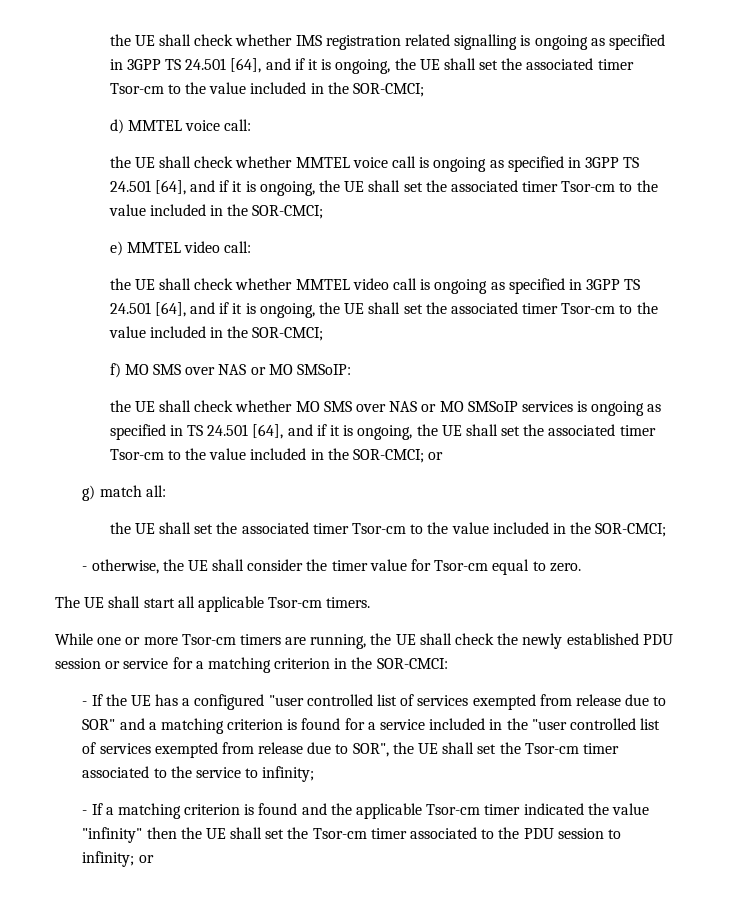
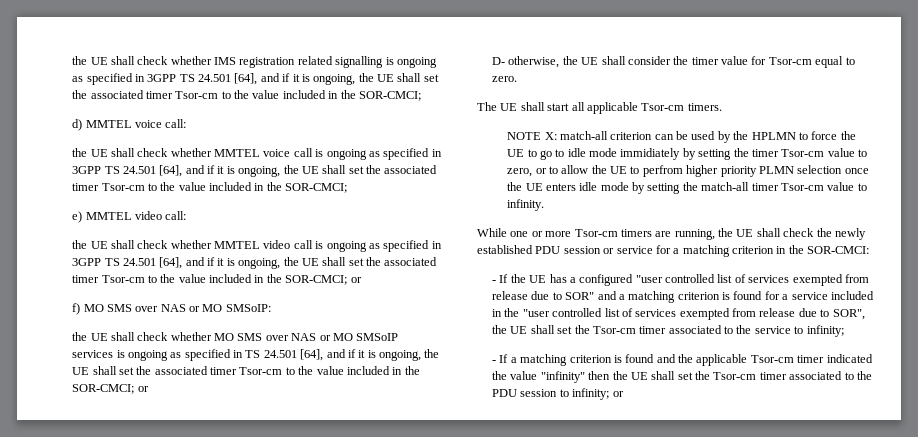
- the UE shall check whether MMTEL video call is ongoing as specified in 3GPP TS 24.501 [64], and if it is ongoing, the UE shall set the associated timer Tsor-cm to the value included in the SOR-CMCI;
+ the UE shall check whether MMTEL video call is ongoing as specified in 3GPP TS 24.501 [64], and if it is ongoing, the UE shall set the associated timer Tsor-cm to the value included in the SOR-CMCI; or
- g) match all:
- the UE shall set the associated timer Tsor-cm to the value included in the SOR-CMCI;
- - otherwise, the UE shall consider the timer value for Tsor-cm equal to zero.
+ D- otherwise, the UE shall consider the timer value for Tsor-cm equal to zero.
+ NOTE X: match-all criterion can be used by the HPLMN to force the UE to go to idle mode immidiately by setting the timer Tsor-cm value to zero, or to allow the UE to perfrom higher priority PLMN selection once the UE enters idle mode by setting the match-all timer Tsor-cm value to infinity.

